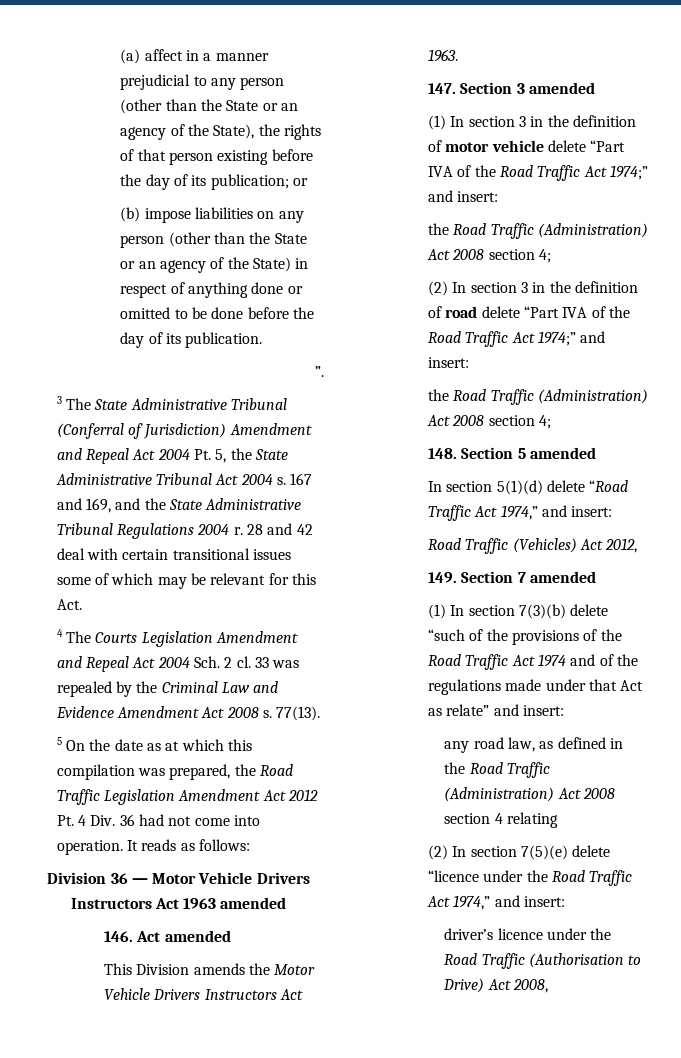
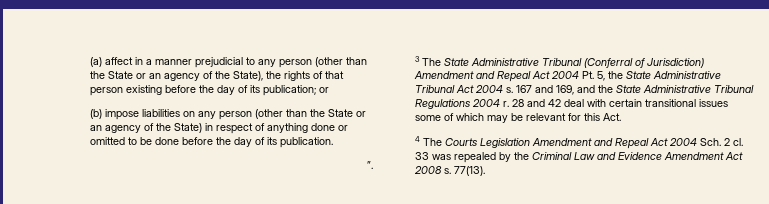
- 5 On the date as at which this compilation was prepared, the Road Traffic Legislation Amendment Act 2012 Pt. 4 Div. 36 had not come into operation. It reads as follows:
- Division 36 — Motor Vehicle Drivers Instructors Act 1963 amended
- 146. Act amended
- This Division amends the Motor Vehicle Drivers Instructors Act 1963.
- 147. Section 3 amended
- (1) In section 3 in the definition of motor vehicle delete “Part IVA of the Road Traffic Act 1974;” and insert:
- the Road Traffic (Administration) Act 2008 section 4;
- (2) In section 3 in the definition of road delete “Part IVA of the Road Traffic Act 1974;” and insert:
- the Road Traffic (Administration) Act 2008 section 4;
- 148. Section 5 amended
- In section 5(1)(d) delete “Road Traffic Act 1974,” and insert:
- Road Traffic (Vehicles) Act 2012,
- 149. Section 7 amended
- (1) In section 7(3)(b) delete “such of the provisions of the Road Traffic Act 1974 and of the regulations made under that Act as relate” and insert:
- any road law, as defined in the Road Traffic (Administration) Act 2008 section 4 relating
- (2) In section 7(5)(e) delete “licence under the Road Traffic Act 1974,” and insert:
- driver’s licence under the Road Traffic (Authorisation to Drive) Act 2008,

